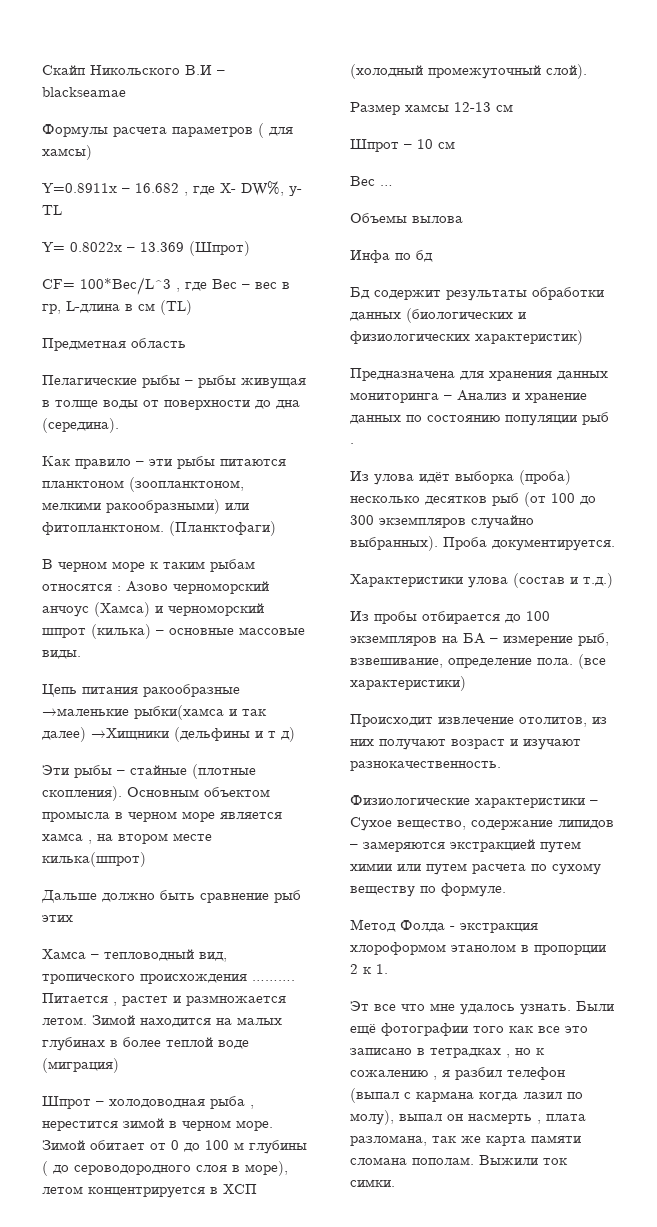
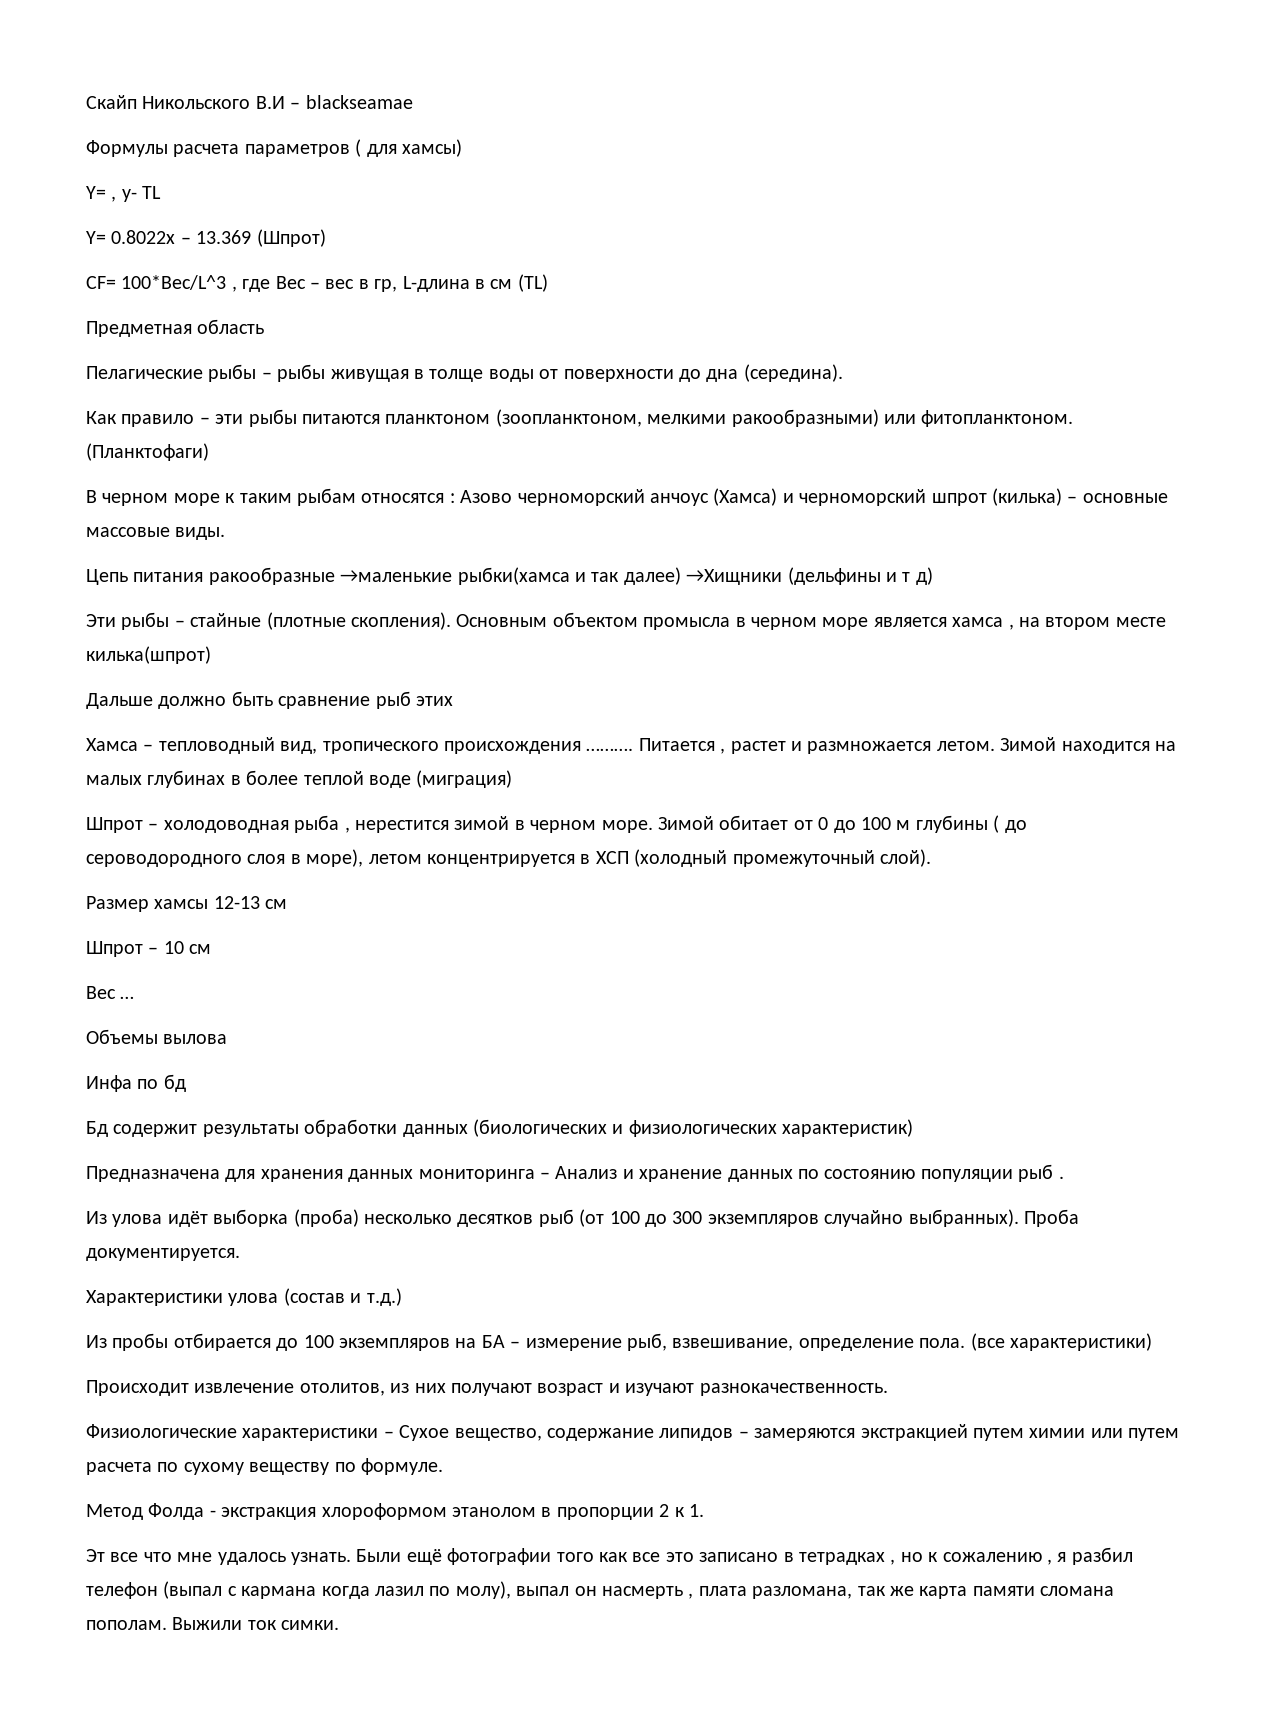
- Y=0.8911x – 16.682 , где Х- DW%, y- TL
+ Y= , y- TL

